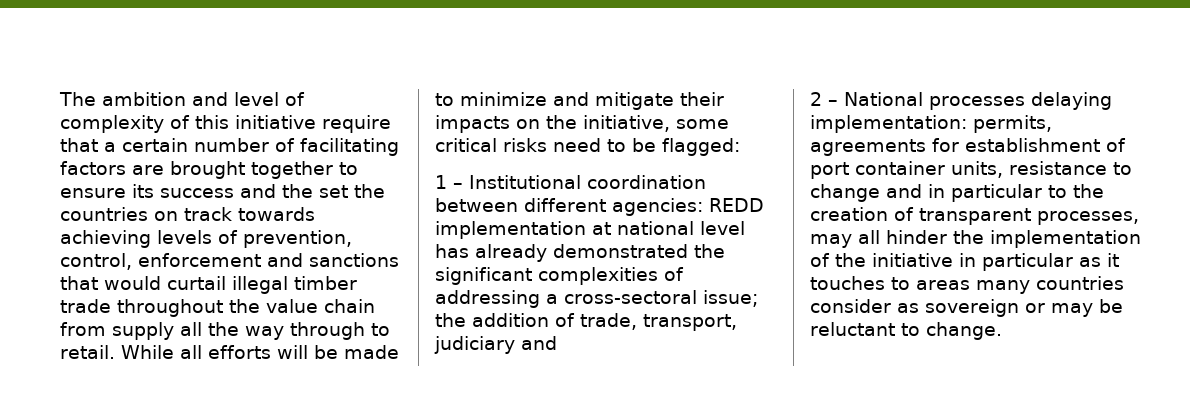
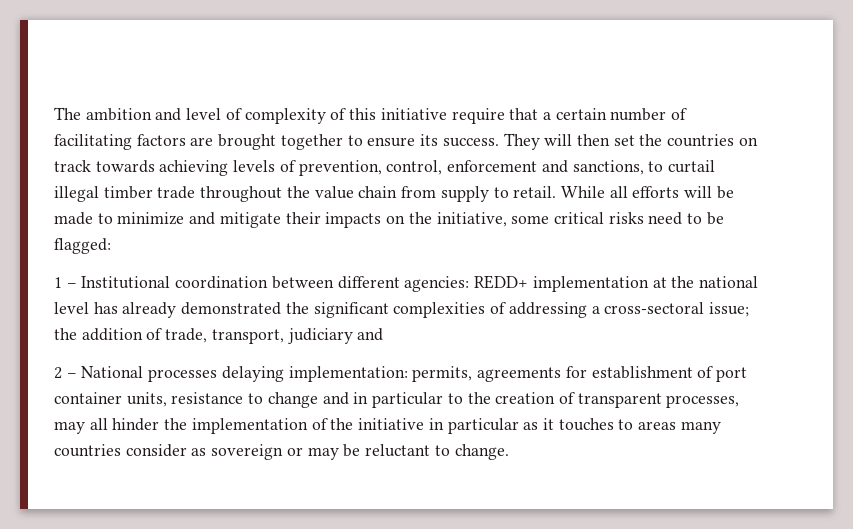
- The ambition and level of complexity of this initiative require that a certain number of facilitating factors are brought together to ensure its success and the set the countries on track towards achieving levels of prevention, control, enforcement and sanctions that would curtail illegal timber trade throughout the value chain from supply all the way through to retail.
+ The ambition and level of complexity of this initiative require that a certain number of facilitating factors are brought together to ensure its success. They will then set the countries on track towards achieving levels of prevention, control, enforcement and sanctions, to curtail illegal timber trade throughout the value chain from supply to retail.
- 1 – Institutional coordination between different agencies: REDD implementation at national level has already demonstrated the significant complexities of addressing a cross-sectoral issue; the addition of trade, transport, judiciary and
+ 1 – Institutional coordination between different agencies: REDD+ implementation at the national level has already demonstrated the significant complexities of addressing a cross-sectoral issue; the addition of trade, transport, judiciary and

